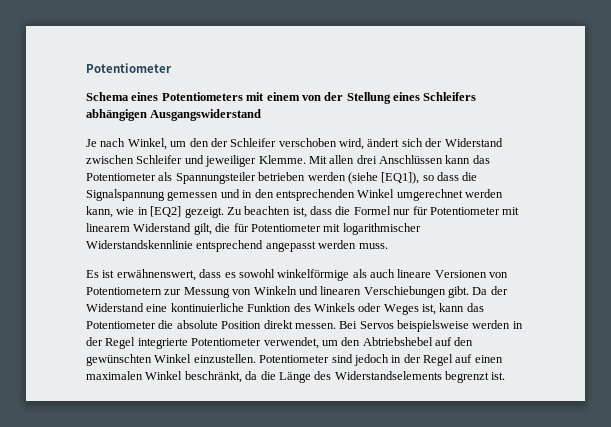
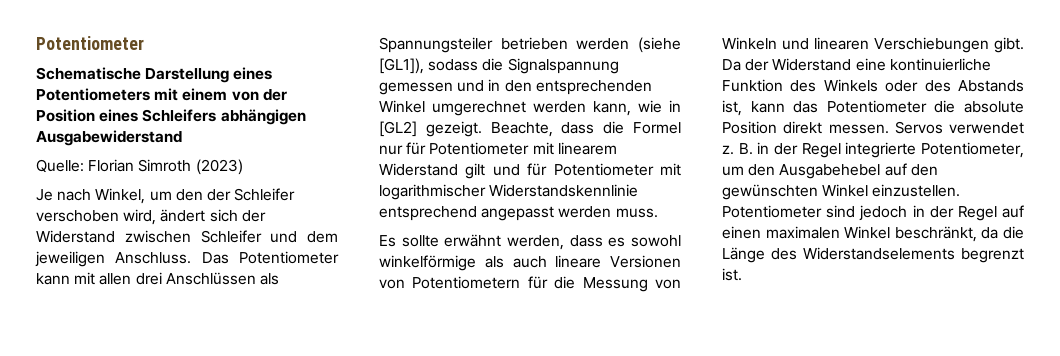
- Schema eines Potentiometers mit einem von der Stellung eines Schleifers abhängigen Ausgangswiderstand
+ Schematische Darstellung eines Potentiometers mit einem von der Position eines Schleifers abhängigen Ausgabewiderstand
+ Quelle: Florian Simroth (2023)
- Je nach Winkel, um den der Schleifer verschoben wird, ändert sich der Widerstand zwischen Schleifer und jeweiliger Klemme. Mit allen drei Anschlüssen kann das Potentiometer als Spannungsteiler betrieben werden (siehe [EQ1]), so dass die Signalspannung gemessen und in den entsprechenden Winkel umgerechnet werden kann, wie in [EQ2] gezeigt. Zu beachten ist, dass die Formel nur für Potentiometer mit linearem Widerstand gilt, die für Potentiometer mit logarithmischer Widerstandskennlinie entsprechend angepasst werden muss.
+ Je nach Winkel, um den der Schleifer verschoben wird, ändert sich der Widerstand zwischen Schleifer und dem jeweiligen Anschluss. Das Potentiometer kann mit allen drei Anschlüssen als Spannungsteiler betrieben werden (siehe [GL1]), sodass die Signalspannung gemessen und in den entsprechenden Winkel umgerechnet werden kann, wie in [GL2] gezeigt. Beachte, dass die Formel nur für Potentiometer mit linearem Widerstand gilt und für Potentiometer mit logarithmischer Widerstandskennlinie entsprechend angepasst werden muss.
- Es ist erwähnenswert, dass es sowohl winkelförmige als auch lineare Versionen von Potentiometern zur Messung von Winkeln und linearen Verschiebungen gibt.
+ Es sollte erwähnt werden, dass es sowohl winkelförmige als auch lineare Versionen von Potentiometern für die Messung von Winkeln und linearen Verschiebungen gibt.
- Da der Widerstand eine kontinuierliche Funktion des Winkels oder Weges ist, kann das Potentiometer die absolute Position direkt messen.
+ Da der Widerstand eine kontinuierliche Funktion des Winkels oder des Abstands ist, kann das Potentiometer die absolute Position direkt messen.
- Bei Servos beispielsweise werden in der Regel integrierte Potentiometer verwendet, um den Abtriebshebel auf den gewünschten Winkel einzustellen.
+ Servos verwendet z. B. in der Regel integrierte Potentiometer, um den Ausgabehebel auf den gewünschten Winkel einzustellen.

